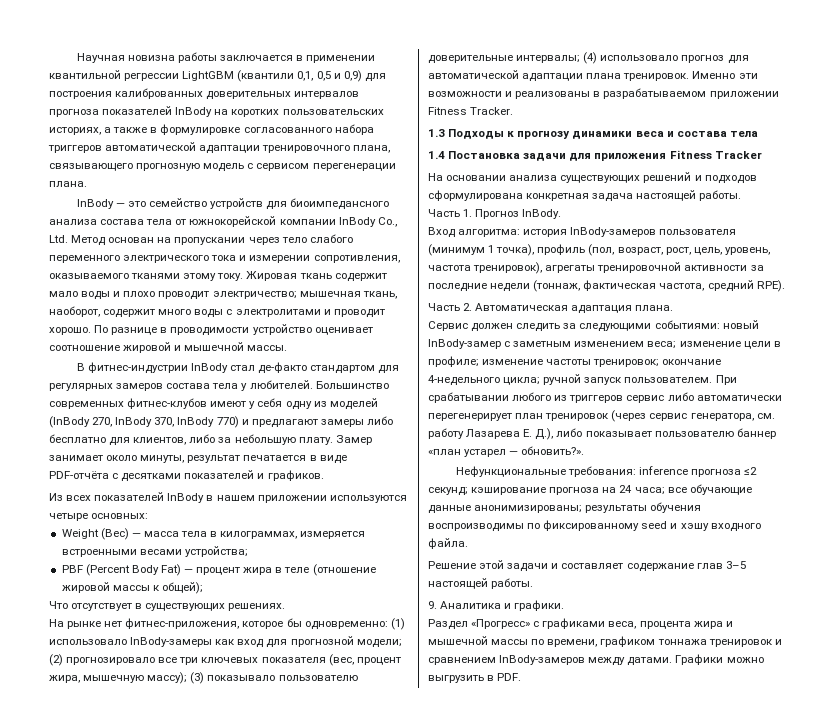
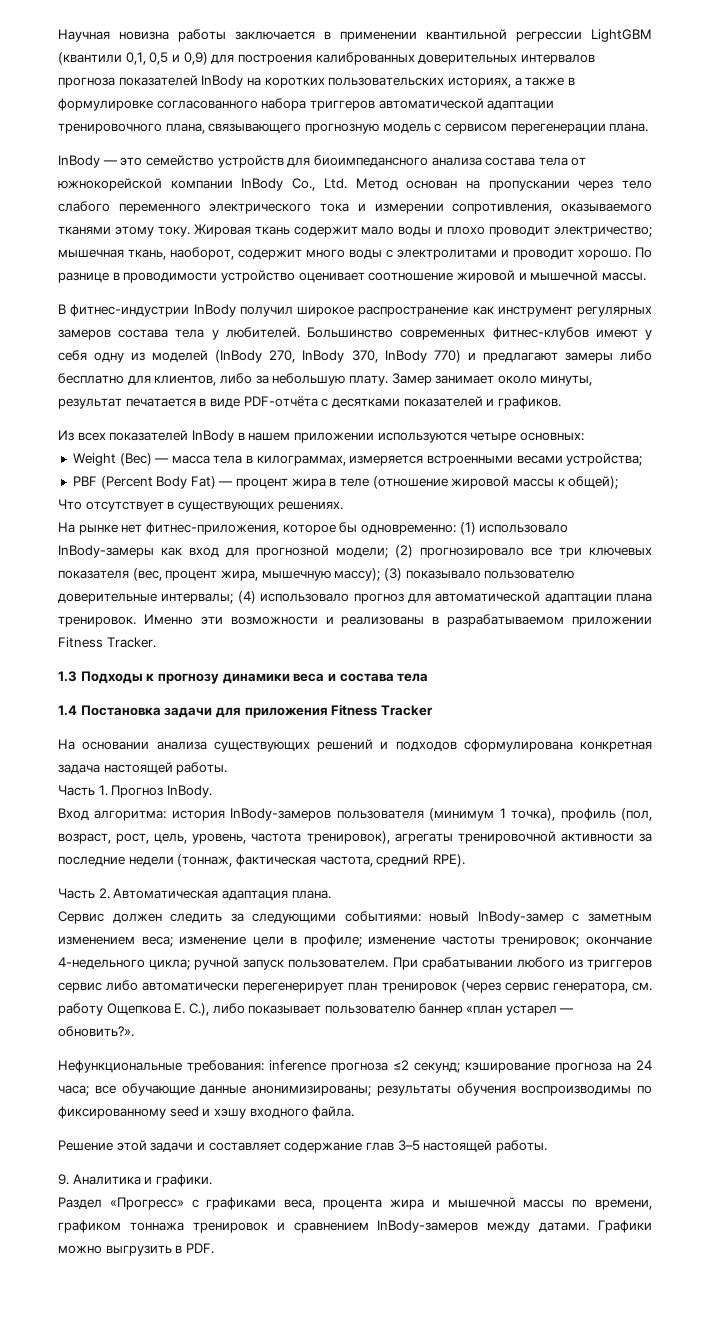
- В фитнес-индустрии InBody стал де-факто стандартом для регулярных замеров состава тела у любителей.
+ В фитнес-индустрии InBody получил широкое распространение как инструмент регулярных замеров состава тела у любителей.
- При срабатывании любого из триггеров сервис либо автоматически перегенерирует план тренировок (через сервис генератора, см. работу Лазарева Е. Д.), либо показывает пользователю баннер «план устарел — обновить?».
+ При срабатывании любого из триггеров сервис либо автоматически перегенерирует план тренировок (через сервис генератора, см. работу Ощепкова Е. С.), либо показывает пользователю баннер «план устарел — обновить?».

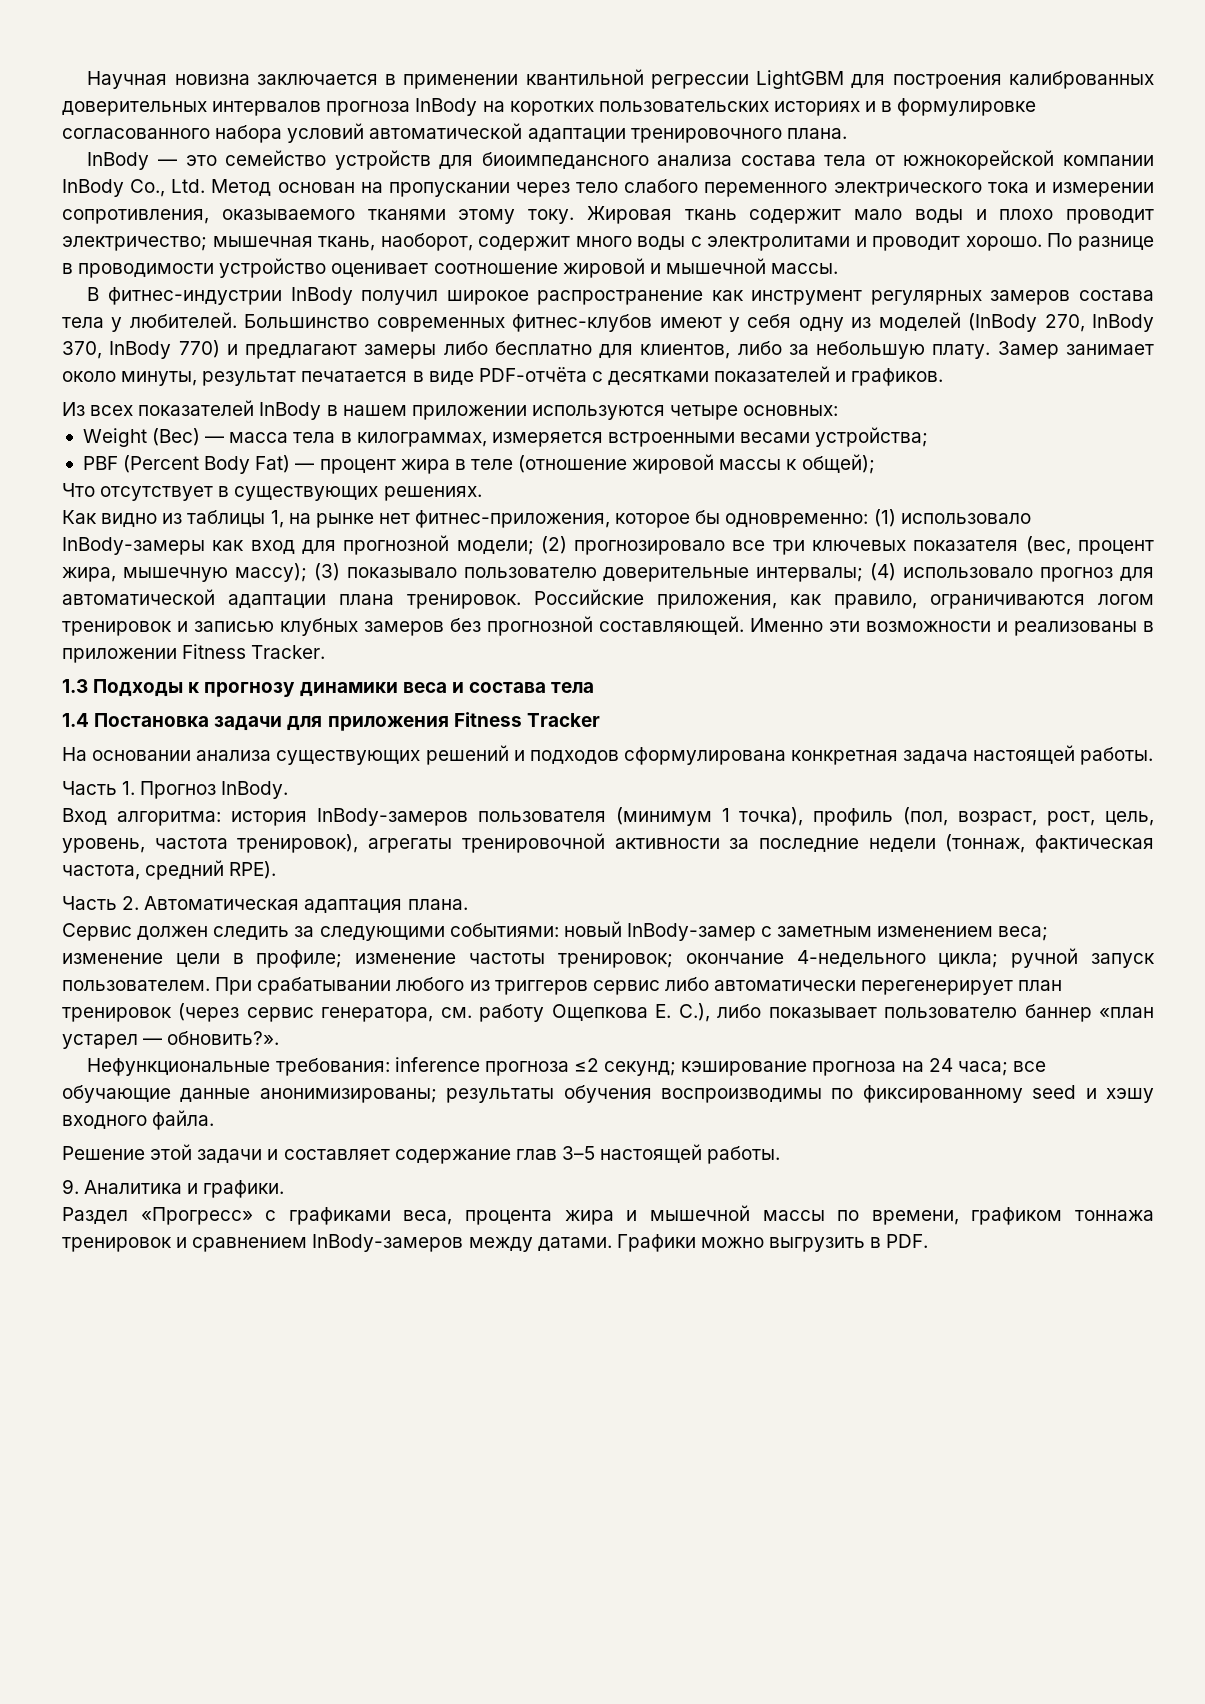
- Научная новизна работы заключается в применении квантильной регрессии LightGBM (квантили 0,1, 0,5 и 0,9) для построения калиброванных доверительных интервалов прогноза показателей InBody на коротких пользовательских историях, а также в формулировке согласованного набора триггеров автоматической адаптации тренировочного плана, связывающего прогнозную модель с сервисом перегенерации плана.
+ Научная новизна заключается в применении квантильной регрессии LightGBM для построения калиброванных доверительных интервалов прогноза InBody на коротких пользовательских историях и в формулировке согласованного набора условий автоматической адаптации тренировочного плана.
- На рынке нет фитнес-приложения, которое бы одновременно: (1) использовало InBody-замеры как вход для прогнозной модели; (2) прогнозировало все три ключевых показателя (вес, процент жира, мышечную массу); (3) показывало пользователю доверительные интервалы; (4) использовало прогноз для автоматической адаптации плана тренировок.
+ Как видно из таблицы 1, на рынке нет фитнес-приложения, которое бы одновременно: (1) использовало InBody-замеры как вход для прогнозной модели; (2) прогнозировало все три ключевых показателя (вес, процент жира, мышечную массу); (3) показывало пользователю доверительные интервалы; (4) использовало прогноз для автоматической адаптации плана тренировок.
+ Российские приложения, как правило, ограничиваются логом тренировок и записью клубных замеров без прогнозной составляющей.
- Именно эти возможности и реализованы в разрабатываемом приложении Fitness Tracker.
+ Именно эти возможности и реализованы в приложении Fitness Tracker.

